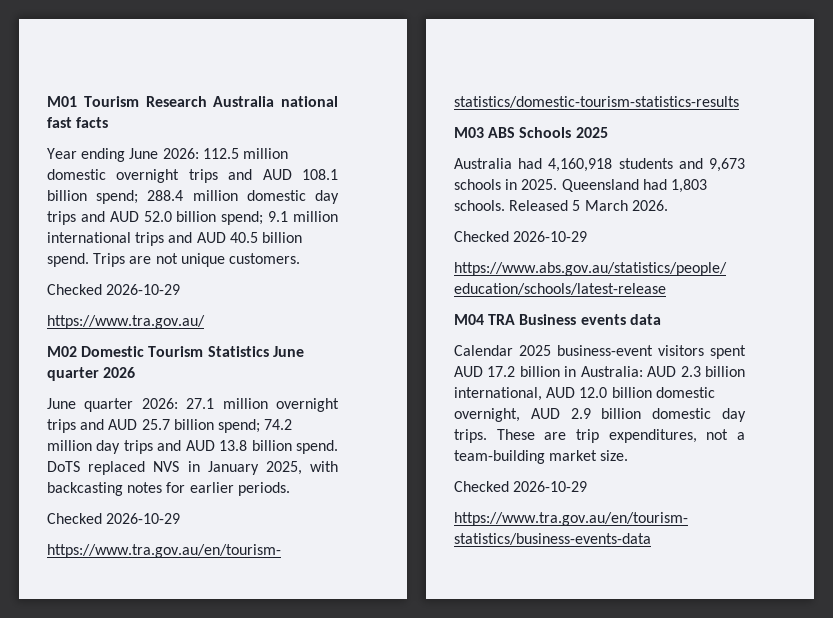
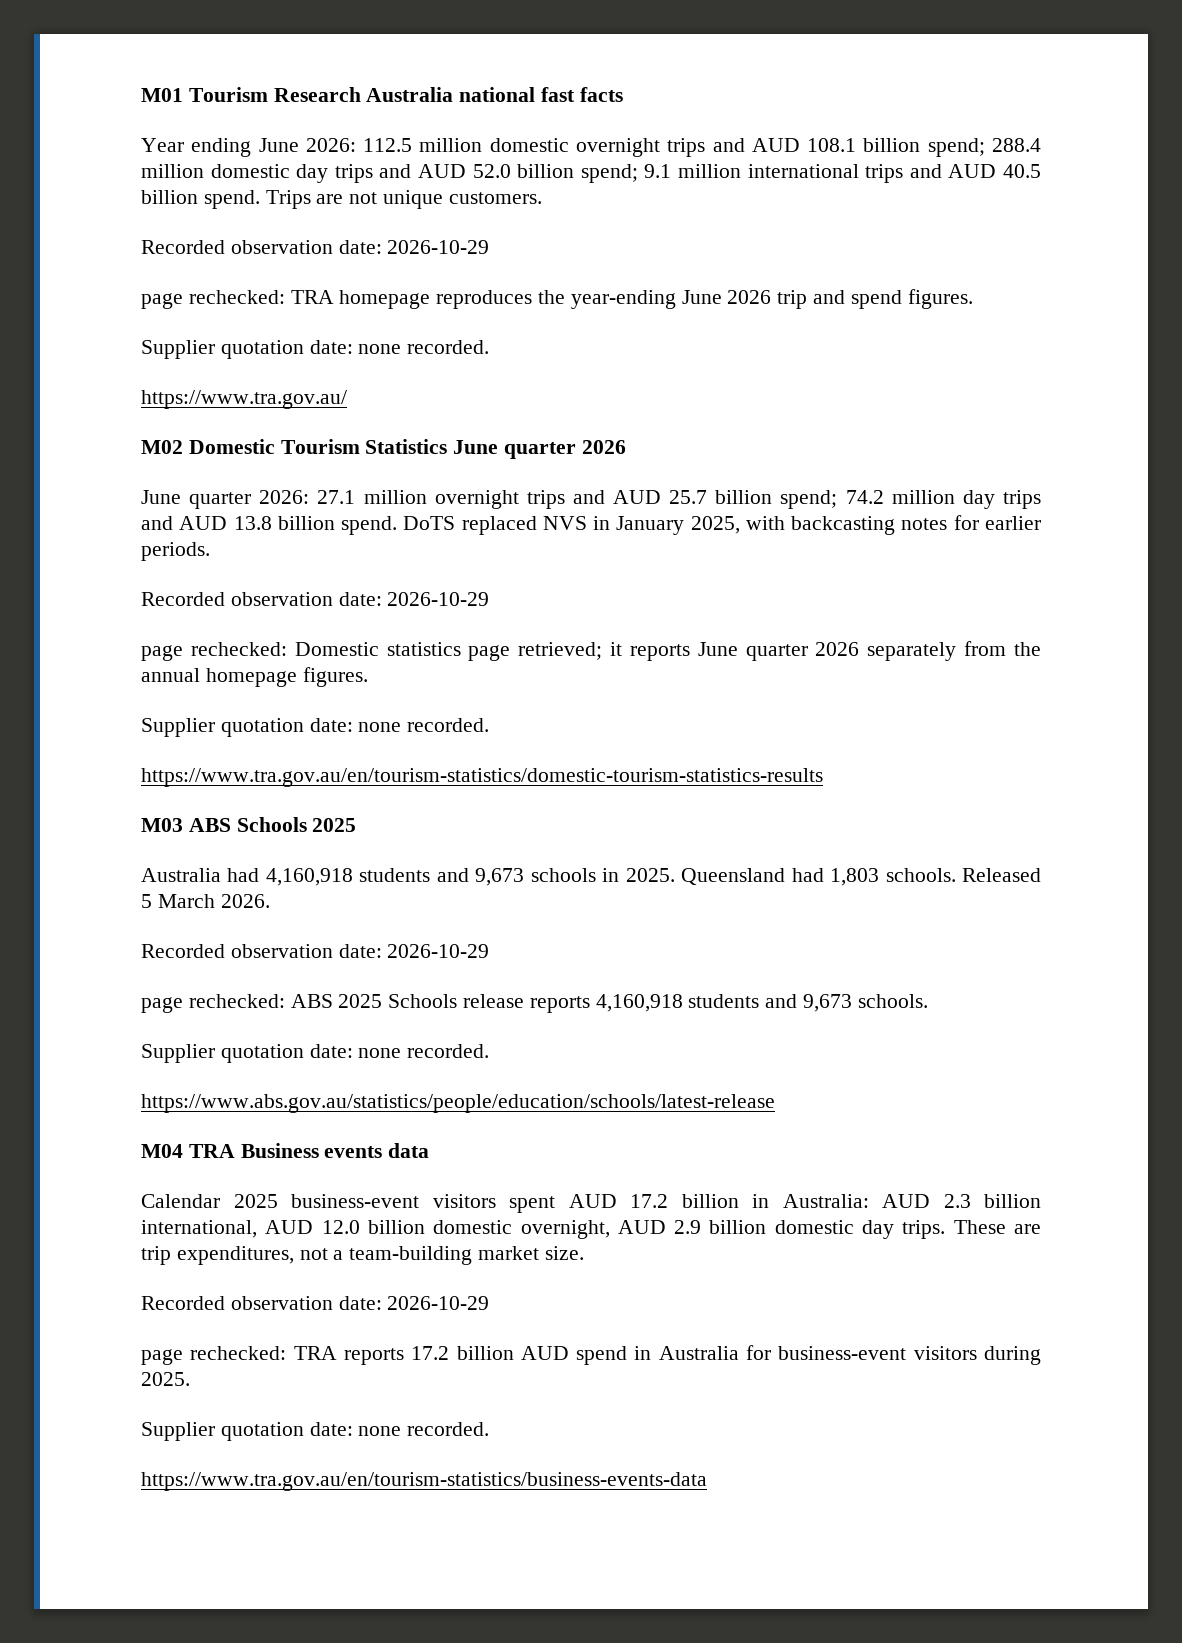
  Trips are not unique customers.
- Checked 2026-10-29
+ Recorded observation date: 2026-10-29
+ page rechecked: TRA homepage reproduces the year-ending June 2026 trip and spend figures.
+ Supplier quotation date: none recorded.
  DoTS replaced NVS in January 2025, with backcasting notes for earlier periods.
- Checked 2026-10-29
+ Recorded observation date: 2026-10-29
+ page rechecked: Domestic statistics page retrieved; it reports June quarter 2026 separately from the annual homepage figures.
+ Supplier quotation date: none recorded.
  Released 5 March 2026.
- Checked 2026-10-29
+ Recorded observation date: 2026-10-29
+ page rechecked: ABS 2025 Schools release reports 4,160,918 students and 9,673 schools.
+ Supplier quotation date: none recorded.
  These are trip expenditures, not a team-building market size.
- Checked 2026-10-29
+ Recorded observation date: 2026-10-29
+ page rechecked: TRA reports 17.2 billion AUD spend in Australia for business-event visitors during 2025.
+ Supplier quotation date: none recorded.

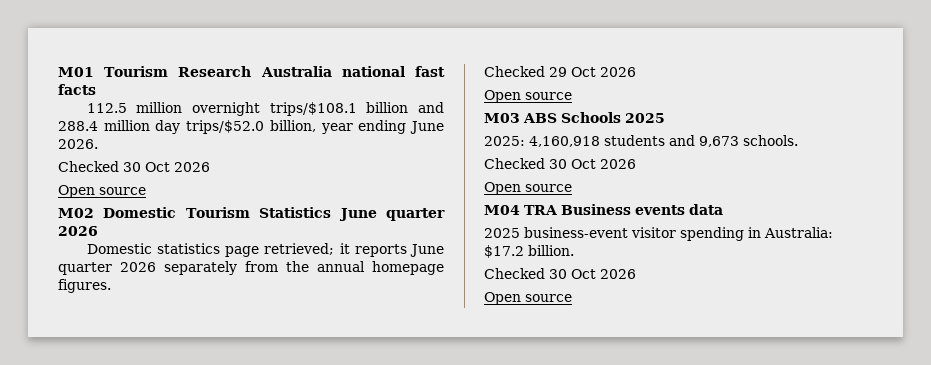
- Year ending June 2026: 112.5 million domestic overnight trips and AUD 108.1 billion spend; 288.4 million domestic day trips and AUD 52.0 billion spend; 9.1 million international trips and AUD 40.5 billion spend. Trips are not unique customers.
- Recorded observation date: 2026-10-29
- page rechecked: TRA homepage reproduces the year-ending June 2026 trip and spend figures.
- Supplier quotation date: none recorded.
- https://www.tra.gov.au/
+ 112.5 million overnight trips/$108.1 billion and 288.4 million day trips/$52.0 billion, year ending June 2026.
+ Checked 30 Oct 2026
+ Open source
- June quarter 2026: 27.1 million overnight trips and AUD 25.7 billion spend; 74.2 million day trips and AUD 13.8 billion spend. DoTS replaced NVS in January 2025, with backcasting notes for earlier periods.
- Recorded observation date: 2026-10-29
- page rechecked: Domestic statistics page retrieved; it reports June quarter 2026 separately from the annual homepage figures.
- Supplier quotation date: none recorded.
- https://www.tra.gov.au/en/tourism-statistics/domestic-tourism-statistics-results
+ Domestic statistics page retrieved; it reports June quarter 2026 separately from the annual homepage figures.
+ Checked 29 Oct 2026
+ Open source
  M03 ABS Schools 2025
- Australia had 4,160,918 students and 9,673 schools in 2025. Queensland had 1,803 schools. Released 5 March 2026.
- Recorded observation date: 2026-10-29
- page rechecked: ABS 2025 Schools release reports 4,160,918 students and 9,673 schools.
- Supplier quotation date: none recorded.
- https://www.abs.gov.au/statistics/people/education/schools/latest-release
+ 2025: 4,160,918 students and 9,673 schools.
+ Checked 30 Oct 2026
+ Open source
- Calendar 2025 business-event visitors spent AUD 17.2 billion in Australia: AUD 2.3 billion international, AUD 12.0 billion domestic overnight, AUD 2.9 billion domestic day trips. These are trip expenditures, not a team-building market size.
- Recorded observation date: 2026-10-29
- page rechecked: TRA reports 17.2 billion AUD spend in Australia for business-event visitors during 2025.
- Supplier quotation date: none recorded.
- https://www.tra.gov.au/en/tourism-statistics/business-events-data
+ 2025 business-event visitor spending in Australia: $17.2 billion.
+ Checked 30 Oct 2026
+ Open source

